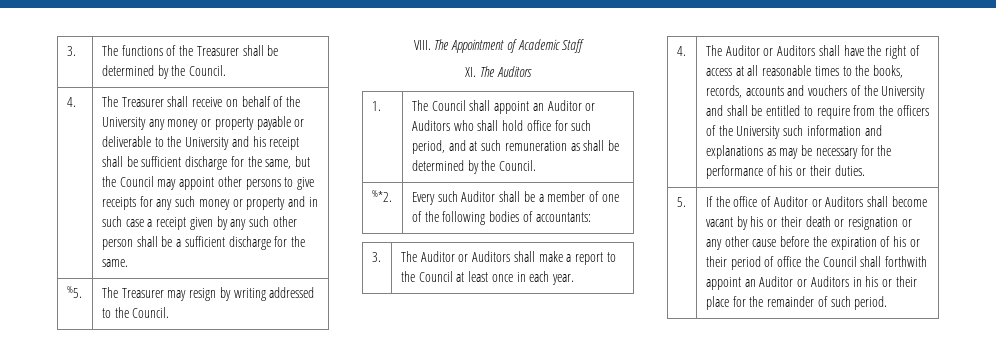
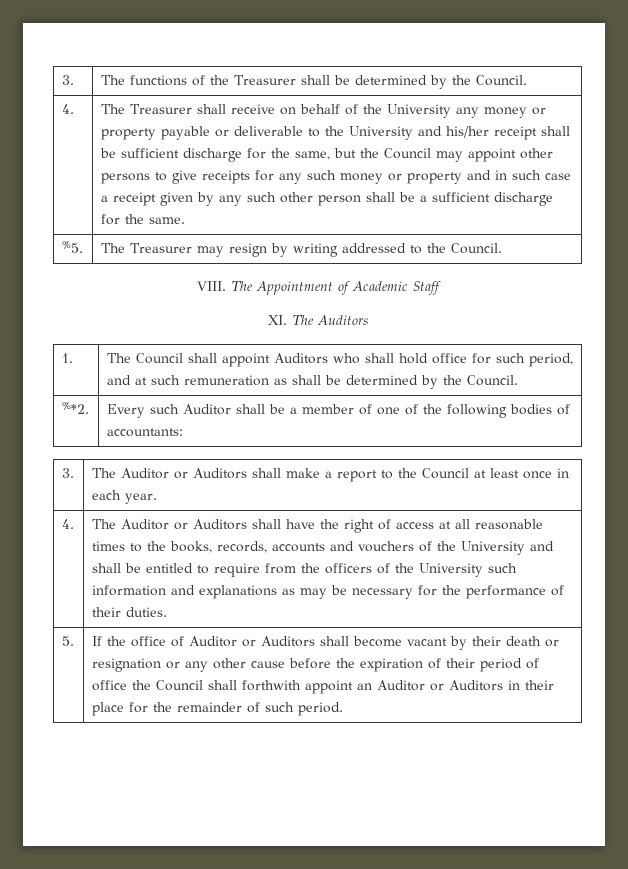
- The Treasurer shall receive on behalf of the University any money or property payable or deliverable to the University and his receipt shall be sufficient discharge for the same, but the Council may appoint other persons to give receipts for any such money or property and in such case a receipt given by any such other person shall be a sufficient discharge for the same.
+ The Treasurer shall receive on behalf of the University any money or property payable or deliverable to the University and his/her receipt shall be sufficient discharge for the same, but the Council may appoint other persons to give receipts for any such money or property and in such case a receipt given by any such other person shall be a sufficient discharge for the same.
- 1. | The Council shall appoint an Auditor or Auditors who shall hold office for such period, and at such remuneration as shall be determined by the Council.
+ 1. | The Council shall appoint Auditors who shall hold office for such period, and at such remuneration as shall be determined by the Council.
- The Auditor or Auditors shall have the right of access at all reasonable times to the books, records, accounts and vouchers of the University and shall be entitled to require from the officers of the University such information and explanations as may be necessary for the performance of his or their duties.
+ The Auditor or Auditors shall have the right of access at all reasonable times to the books, records, accounts and vouchers of the University and shall be entitled to require from the officers of the University such information and explanations as may be necessary for the performance of their duties.
- If the office of Auditor or Auditors shall become vacant by his or their death or resignation or any other cause before the expiration of his or their period of office the Council shall forthwith appoint an Auditor or Auditors in his or their place for the remainder of such period.
+ If the office of Auditor or Auditors shall become vacant by their death or resignation or any other cause before the expiration of their period of office the Council shall forthwith appoint an Auditor or Auditors in their place for the remainder of such period.

